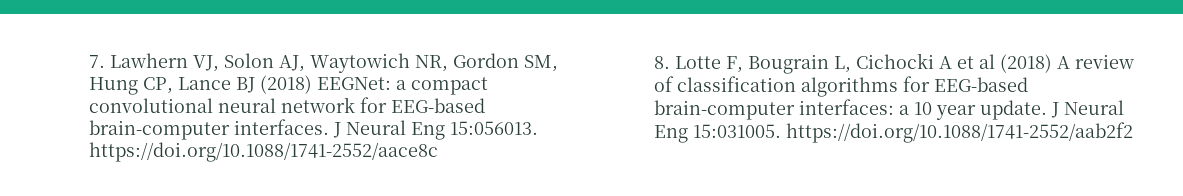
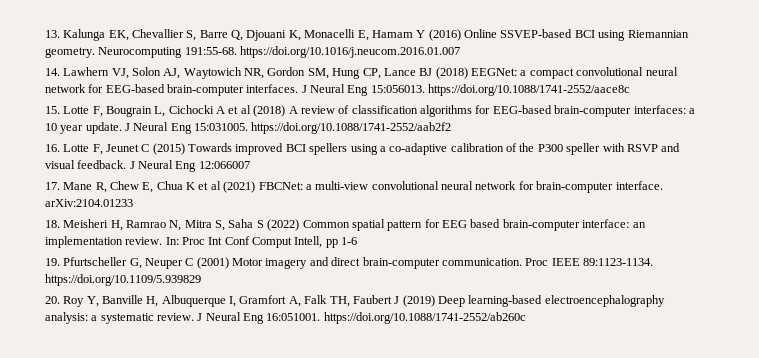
- 7. Lawhern VJ, Solon AJ, Waytowich NR, Gordon SM, Hung CP, Lance BJ (2018) EEGNet: a compact convolutional neural network for EEG-based brain-computer interfaces.
+ 13. Kalunga EK, Chevallier S, Barre Q, Djouani K, Monacelli E, Hamam Y (2016) Online SSVEP-based BCI using Riemannian geometry. Neurocomputing 191:55-68. https://doi.org/10.1016/j.neucom.2016.01.007
+ 14. Lawhern VJ, Solon AJ, Waytowich NR, Gordon SM, Hung CP, Lance BJ (2018) EEGNet: a compact convolutional neural network for EEG-based brain-computer interfaces.
- 8. Lotte F, Bougrain L, Cichocki A et al (2018) A review of classification algorithms for EEG-based brain-computer interfaces: a 10 year update.
+ 15. Lotte F, Bougrain L, Cichocki A et al (2018) A review of classification algorithms for EEG-based brain-computer interfaces: a 10 year update.
+ 16. Lotte F, Jeunet C (2015) Towards improved BCI spellers using a co-adaptive calibration of the P300 speller with RSVP and visual feedback. J Neural Eng 12:066007
+ 17. Mane R, Chew E, Chua K et al (2021) FBCNet: a multi-view convolutional neural network for brain-computer interface. arXiv:2104.01233
+ 18. Meisheri H, Ramrao N, Mitra S, Saha S (2022) Common spatial pattern for EEG based brain-computer interface: an implementation review. In: Proc Int Conf Comput Intell, pp 1-6
+ 19. Pfurtscheller G, Neuper C (2001) Motor imagery and direct brain-computer communication. Proc IEEE 89:1123-1134. https://doi.org/10.1109/5.939829
+ 20. Roy Y, Banville H, Albuquerque I, Gramfort A, Falk TH, Faubert J (2019) Deep learning-based electroencephalography analysis: a systematic review. J Neural Eng 16:051001. https://doi.org/10.1088/1741-2552/ab260c

